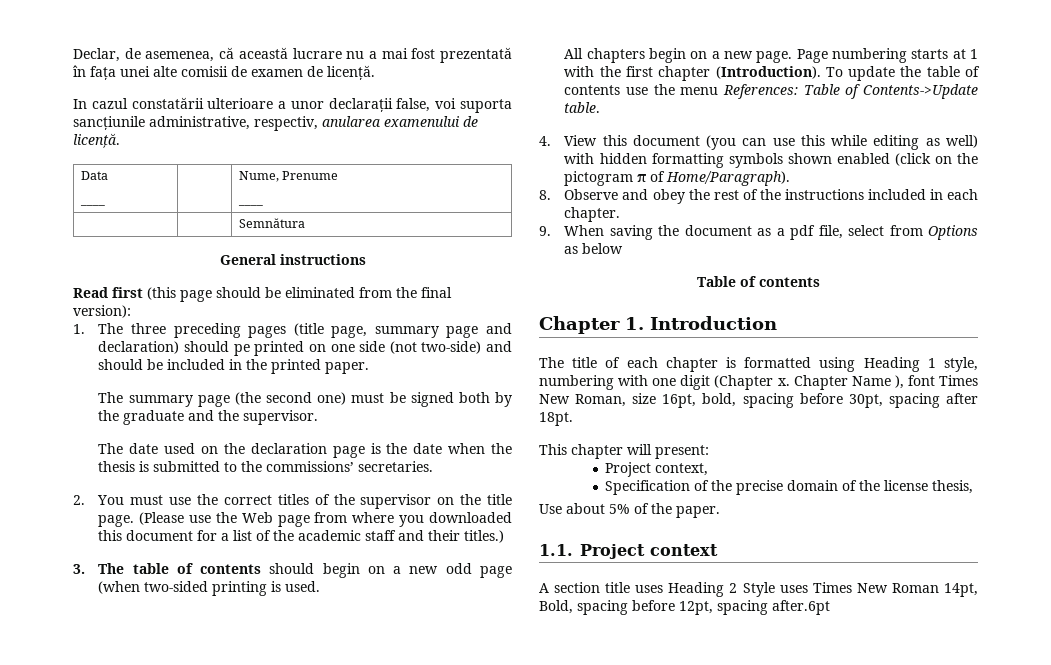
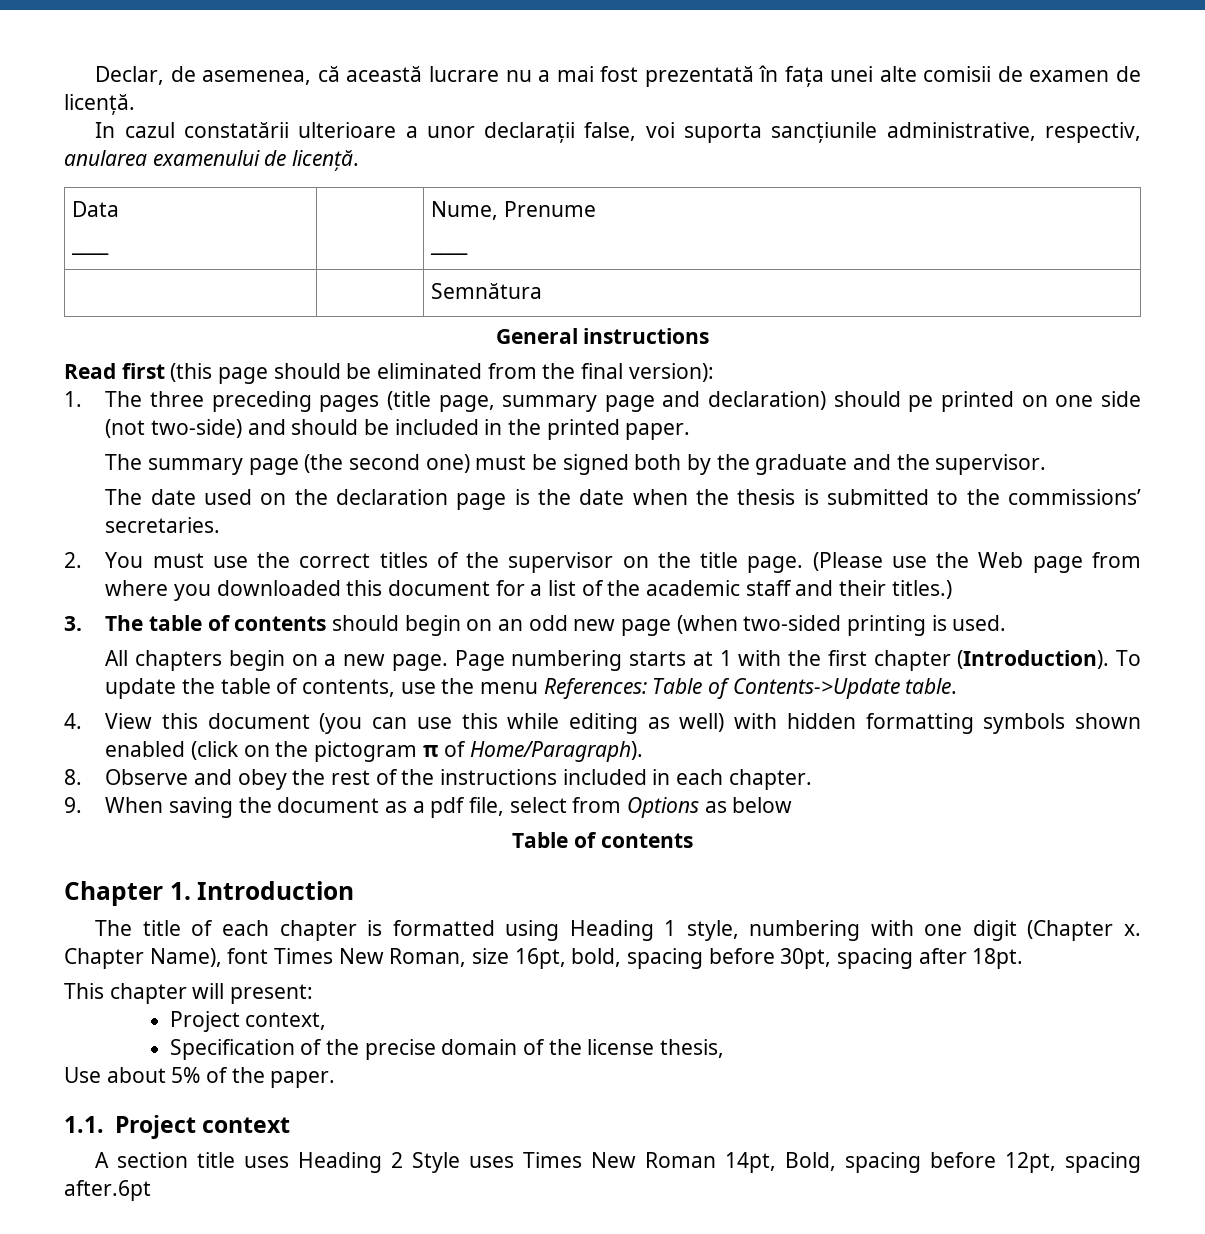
- 3. The table of contents should begin on a new odd page (when two-sided printing is used.
+ 3. The table of contents should begin on an odd new page (when two-sided printing is used.
- To update the table of contents use the menu References: Table of Contents->Update table.
+ To update the table of contents, use the menu References: Table of Contents->Update table.
- Chapter Name ), font Times New Roman, size 16pt, bold, spacing before 30pt, spacing after 18pt.
+ Chapter Name), font Times New Roman, size 16pt, bold, spacing before 30pt, spacing after 18pt.

